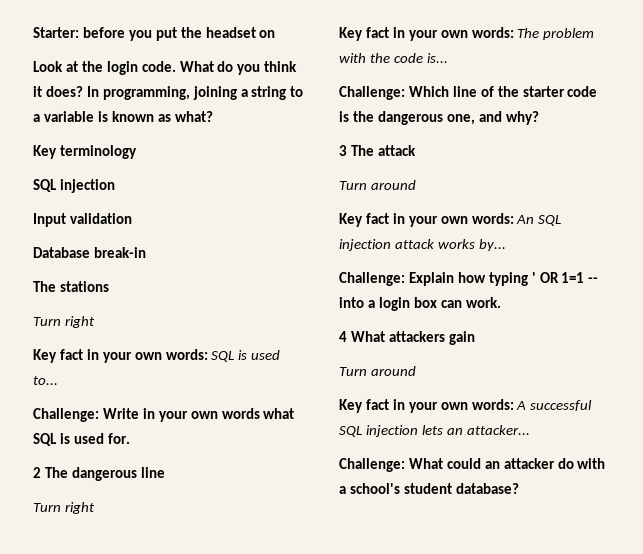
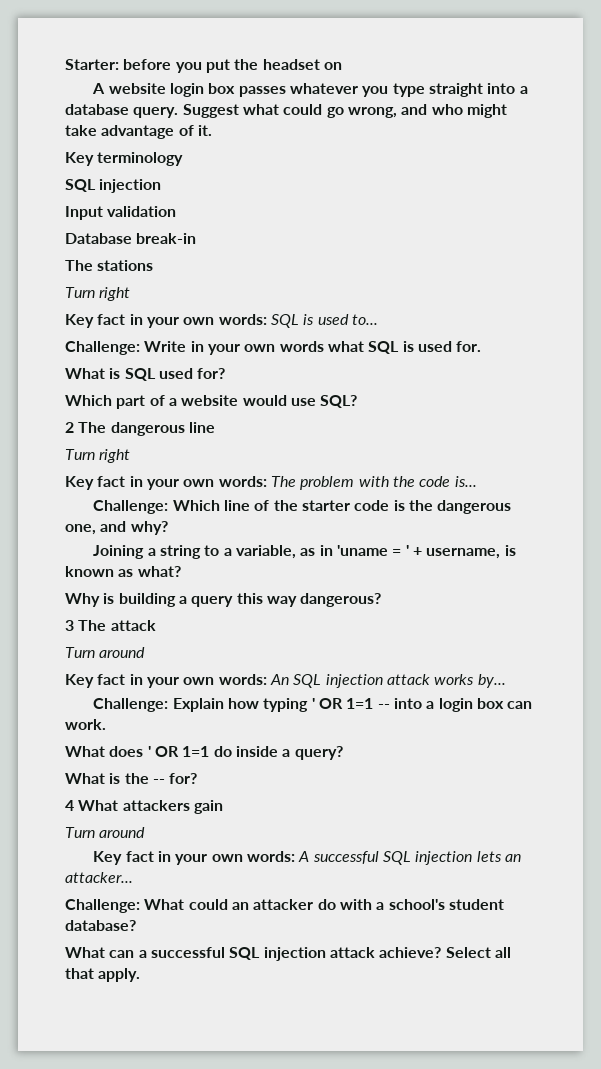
- Look at the login code. What do you think it does? In programming, joining a string to a variable is known as what?
+ A website login box passes whatever you type straight into a database query. Suggest what could go wrong, and who might take advantage of it.
+ What is SQL used for?
+ Which part of a website would use SQL?
+ Joining a string to a variable, as in 'uname = ' + username, is known as what?
+ Why is building a query this way dangerous?
+ What does ' OR 1=1 do inside a query?
+ What is the -- for?
+ What can a successful SQL injection attack achieve? Select all that apply.

